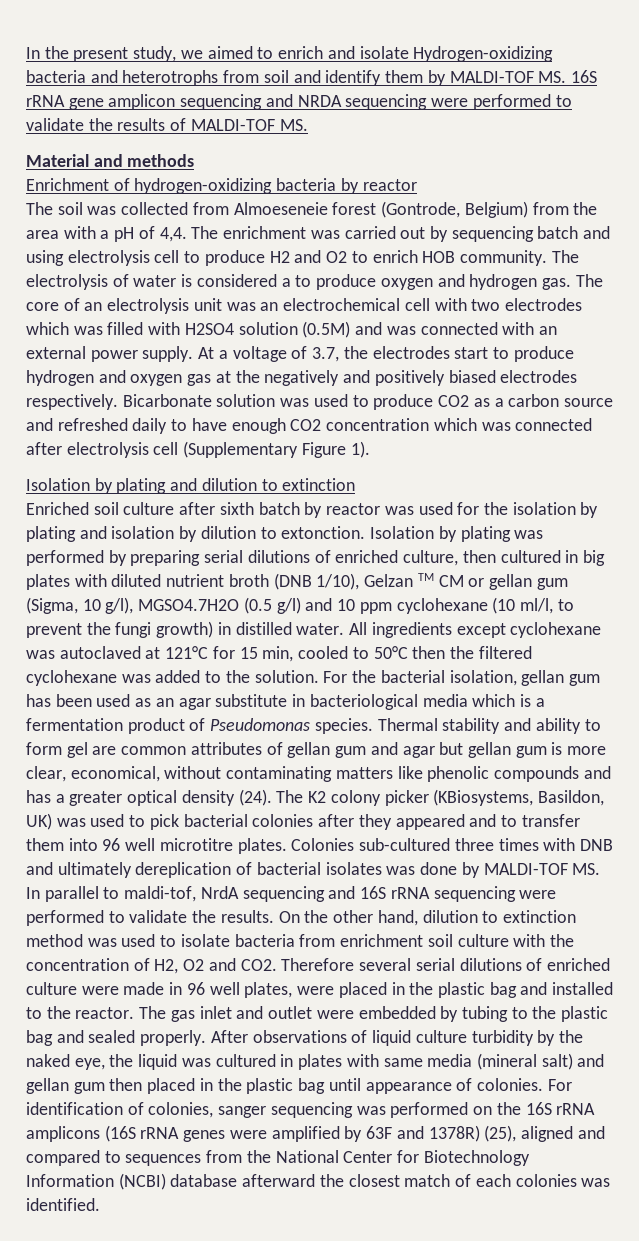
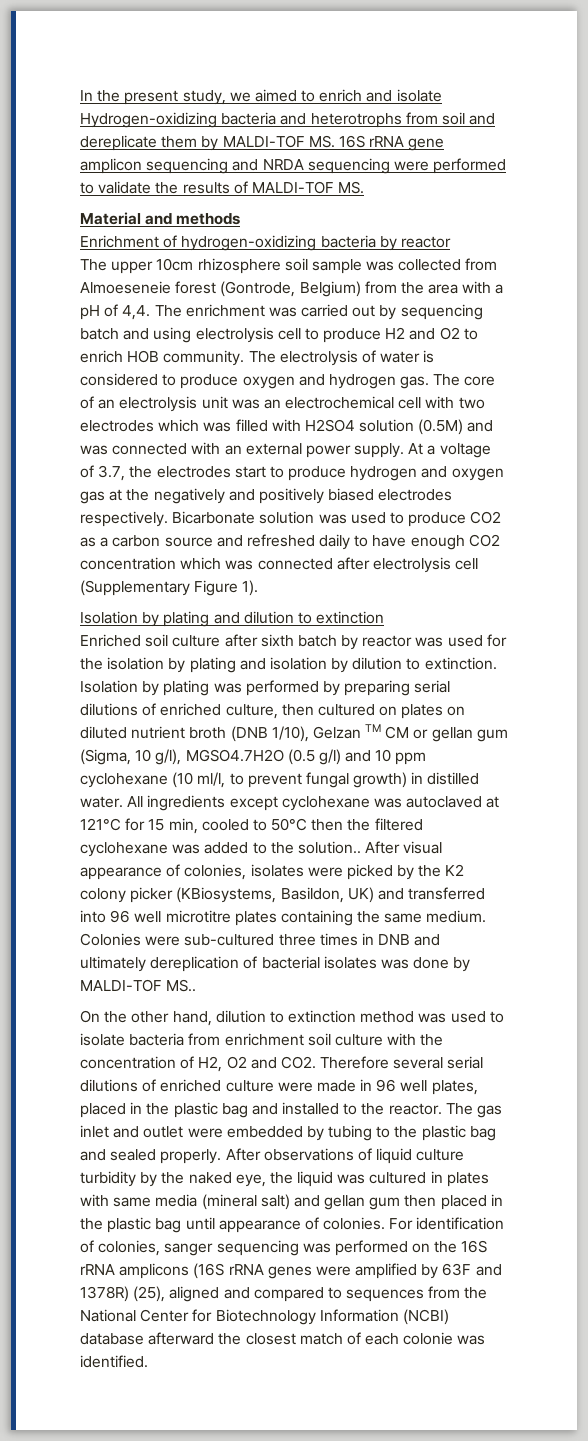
- In the present study, we aimed to enrich and isolate Hydrogen-oxidizing bacteria and heterotrophs from soil and identify them by MALDI-TOF MS. 16S rRNA gene amplicon sequencing and NRDA sequencing were performed to validate the results of MALDI-TOF MS.
+ In the present study, we aimed to enrich and isolate Hydrogen-oxidizing bacteria and heterotrophs from soil and dereplicate them by MALDI-TOF MS. 16S rRNA gene amplicon sequencing and NRDA sequencing were performed to validate the results of MALDI-TOF MS.
- The soil was collected from Almoeseneie forest (Gontrode, Belgium) from the area with a pH of 4,4.
+ The upper 10cm rhizosphere soil sample was collected from Almoeseneie forest (Gontrode, Belgium) from the area with a pH of 4,4.
- The electrolysis of water is considered a to produce oxygen and hydrogen gas.
+ The electrolysis of water is considered to produce oxygen and hydrogen gas.
- Enriched soil culture after sixth batch by reactor was used for the isolation by plating and isolation by dilution to extonction.
+ Enriched soil culture after sixth batch by reactor was used for the isolation by plating and isolation by dilution to extinction.
- Isolation by plating was performed by preparing serial dilutions of enriched culture, then cultured in big plates with diluted nutrient broth (DNB 1/10), Gelzan TM CM or gellan gum (Sigma, 10 g/l), MGSO4.7H2O (0.5 g/l) and 10 ppm cyclohexane (10 ml/l, to prevent the fungi growth) in distilled water.
+ Isolation by plating was performed by preparing serial dilutions of enriched culture, then cultured on plates on diluted nutrient broth (DNB 1/10), Gelzan TM CM or gellan gum (Sigma, 10 g/l), MGSO4.7H2O (0.5 g/l) and 10 ppm cyclohexane (10 ml/l, to prevent fungal growth) in distilled water.
- All ingredients except cyclohexane was autoclaved at 121°C for 15 min, cooled to 50°C then the filtered cyclohexane was added to the solution. For the bacterial isolation, gellan gum has been used as an agar substitute in bacteriological media which is a fermentation product of Pseudomonas species. Thermal stability and ability to form gel are common attributes of gellan gum and agar but gellan gum is more clear, economical, without contaminating matters like phenolic compounds and has a greater optical density (24). The K2 colony picker (KBiosystems, Basildon, UK) was used to pick bacterial colonies after they appeared and to transfer them into 96 well microtitre plates. Colonies sub-cultured three times with DNB and ultimately dereplication of bacterial isolates was done by MALDI-TOF MS. In parallel to maldi-tof, NrdA sequencing and 16S rRNA sequencing were performed to validate the results. On the other hand, dilution to extinction method was used to isolate bacteria from enrichment soil culture with the concentration of H2, O2 and CO2. Therefore several serial dilutions of enriched culture were made in 96 well plates, were placed in the plastic bag and installed to the reactor.
+ All ingredients except cyclohexane was autoclaved at 121°C for 15 min, cooled to 50°C then the filtered cyclohexane was added to the solution.. After visual appearance of colonies, isolates were picked by the K2 colony picker (KBiosystems, Basildon, UK) and transferred into 96 well microtitre plates containing the same medium. Colonies were sub-cultured three times in DNB and ultimately dereplication of bacterial isolates was done by MALDI-TOF MS..
+ On the other hand, dilution to extinction method was used to isolate bacteria from enrichment soil culture with the concentration of H2, O2 and CO2. Therefore several serial dilutions of enriched culture were made in 96 well plates, placed in the plastic bag and installed to the reactor.
- For identification of colonies, sanger sequencing was performed on the 16S rRNA amplicons (16S rRNA genes were amplified by 63F and 1378R) (25), aligned and compared to sequences from the National Center for Biotechnology Information (NCBI) database afterward the closest match of each colonies was identified.
+ For identification of colonies, sanger sequencing was performed on the 16S rRNA amplicons (16S rRNA genes were amplified by 63F and 1378R) (25), aligned and compared to sequences from the National Center for Biotechnology Information (NCBI) database afterward the closest match of each colonie was identified.

